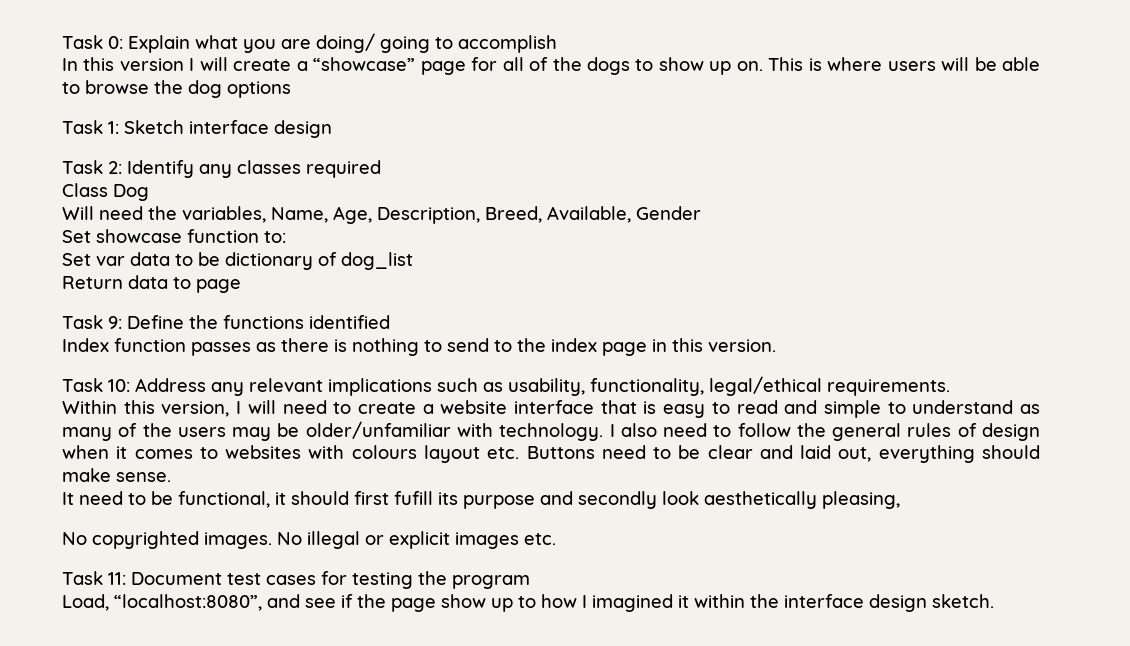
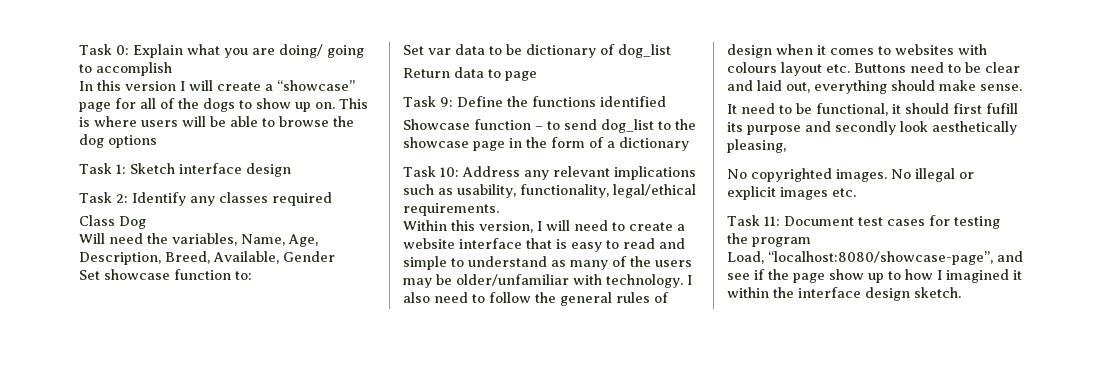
- Index function passes as there is nothing to send to the index page in this version.
+ Showcase function – to send dog_list to the showcase page in the form of a dictionary
- Load, “localhost:8080”, and see if the page show up to how I imagined it within the interface design sketch.
+ Load, “localhost:8080/showcase-page”, and see if the page show up to how I imagined it within the interface design sketch.

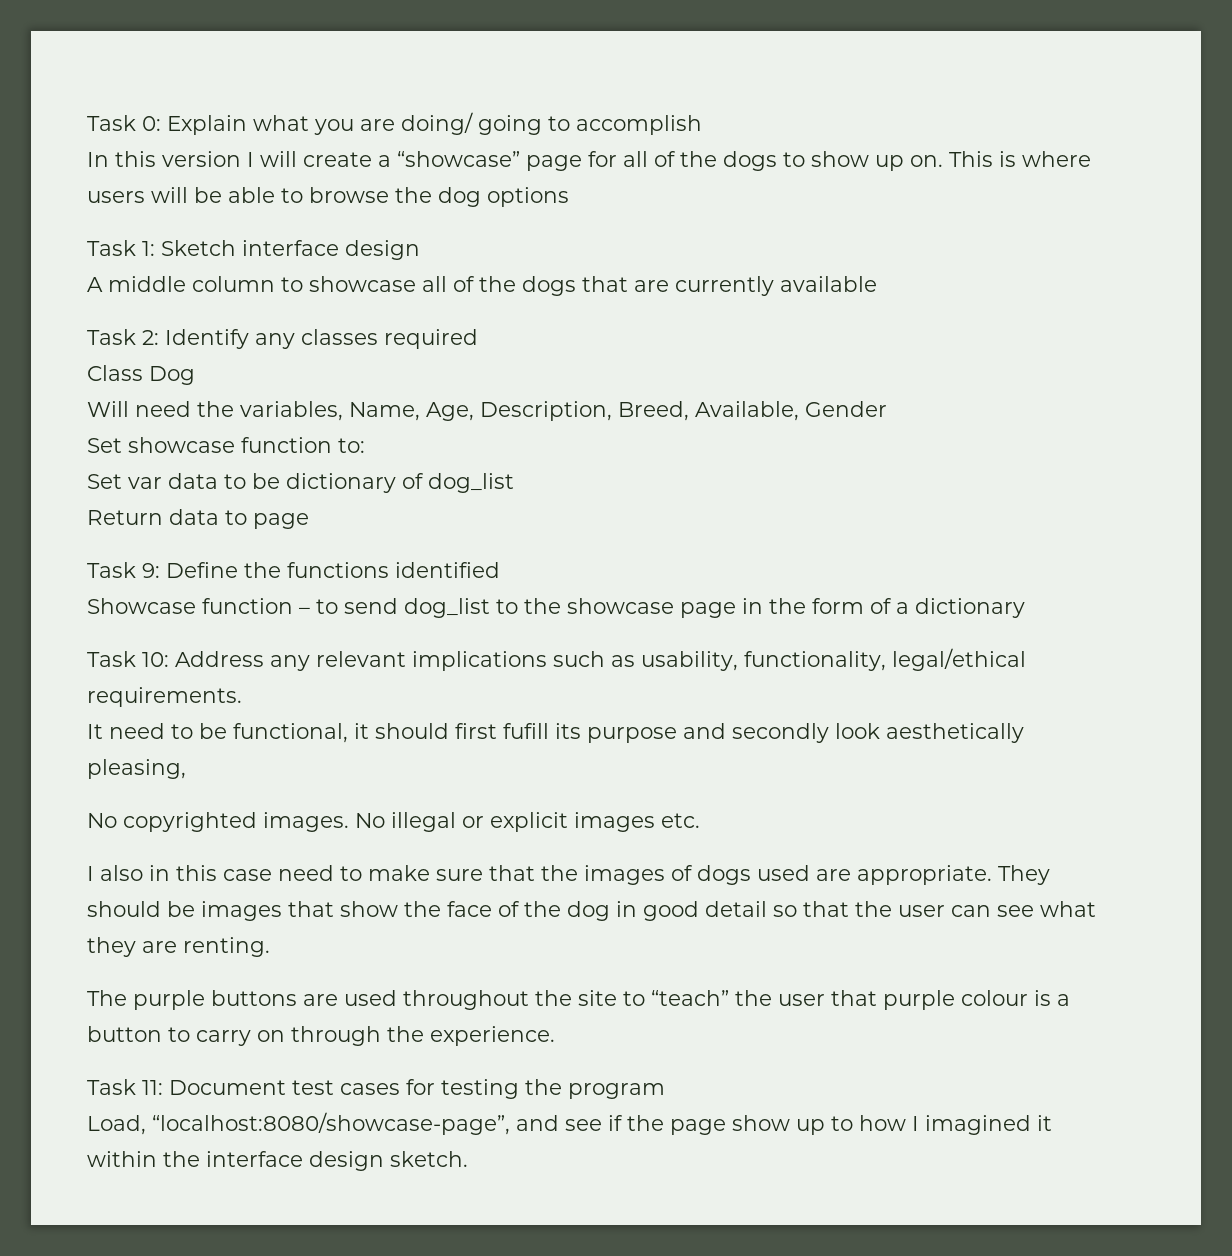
+ A middle column to showcase all of the dogs that are currently available
- Within this version, I will need to create a website interface that is easy to read and simple to understand as many of the users may be older/unfamiliar with technology. I also need to follow the general rules of design when it comes to websites with colours layout etc. Buttons need to be clear and laid out, everything should make sense.
+ I also in this case need to make sure that the images of dogs used are appropriate. They should be images that show the face of the dog in good detail so that the user can see what they are renting.
+ The purple buttons are used throughout the site to “teach” the user that purple colour is a button to carry on through the experience.

